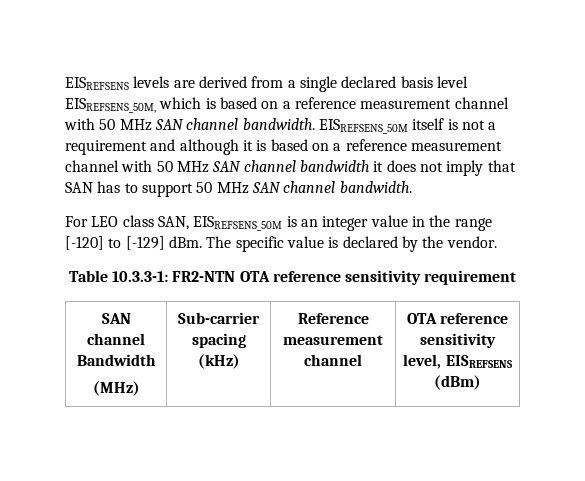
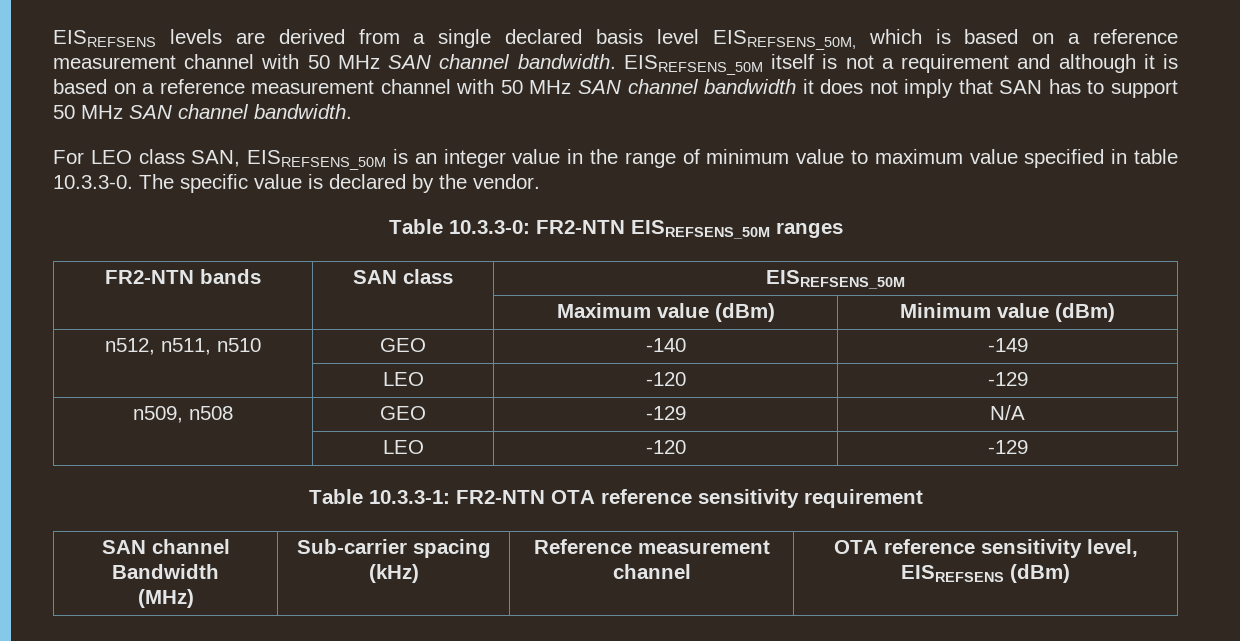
- For LEO class SAN, EISREFSENS_50M is an integer value in the range [-120] to [-129] dBm. The specific value is declared by the vendor.
+ For LEO class SAN, EISREFSENS_50M is an integer value in the range of minimum value to maximum value specified in table 10.3.3-0. The specific value is declared by the vendor.
+ Table 10.3.3-0: FR2-NTN EISREFSENS_50M ranges
+ FR2-NTN bands | SAN class | EISREFSENS_50M
+ | | Maximum value (dBm) | Minimum value (dBm)
+ n512, n511, n510 | GEO | -140 | -149
+ | LEO | -120 | -129
+ n509, n508 | GEO | -129 | N/A
+ | LEO | -120 | -129

